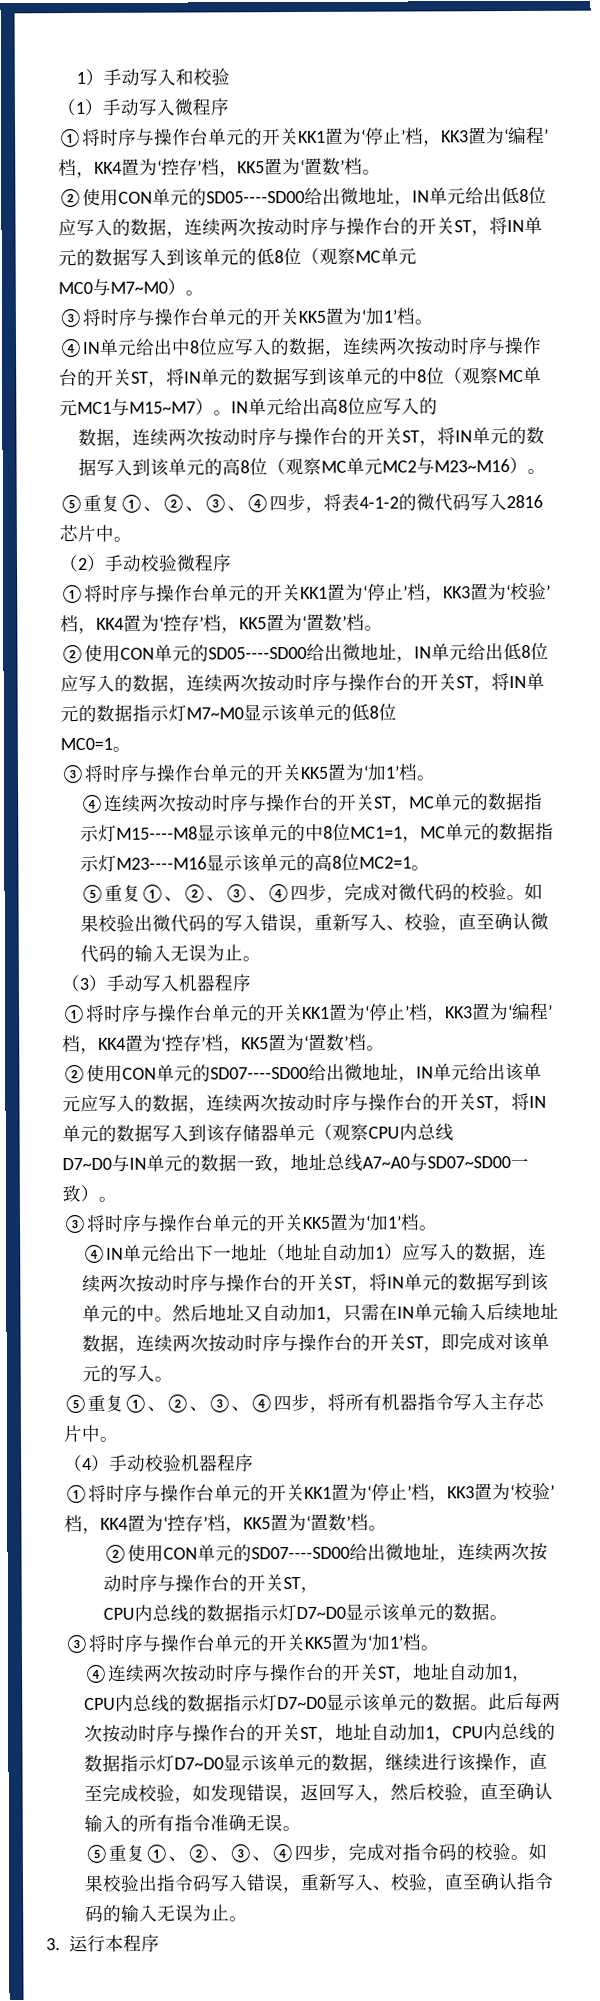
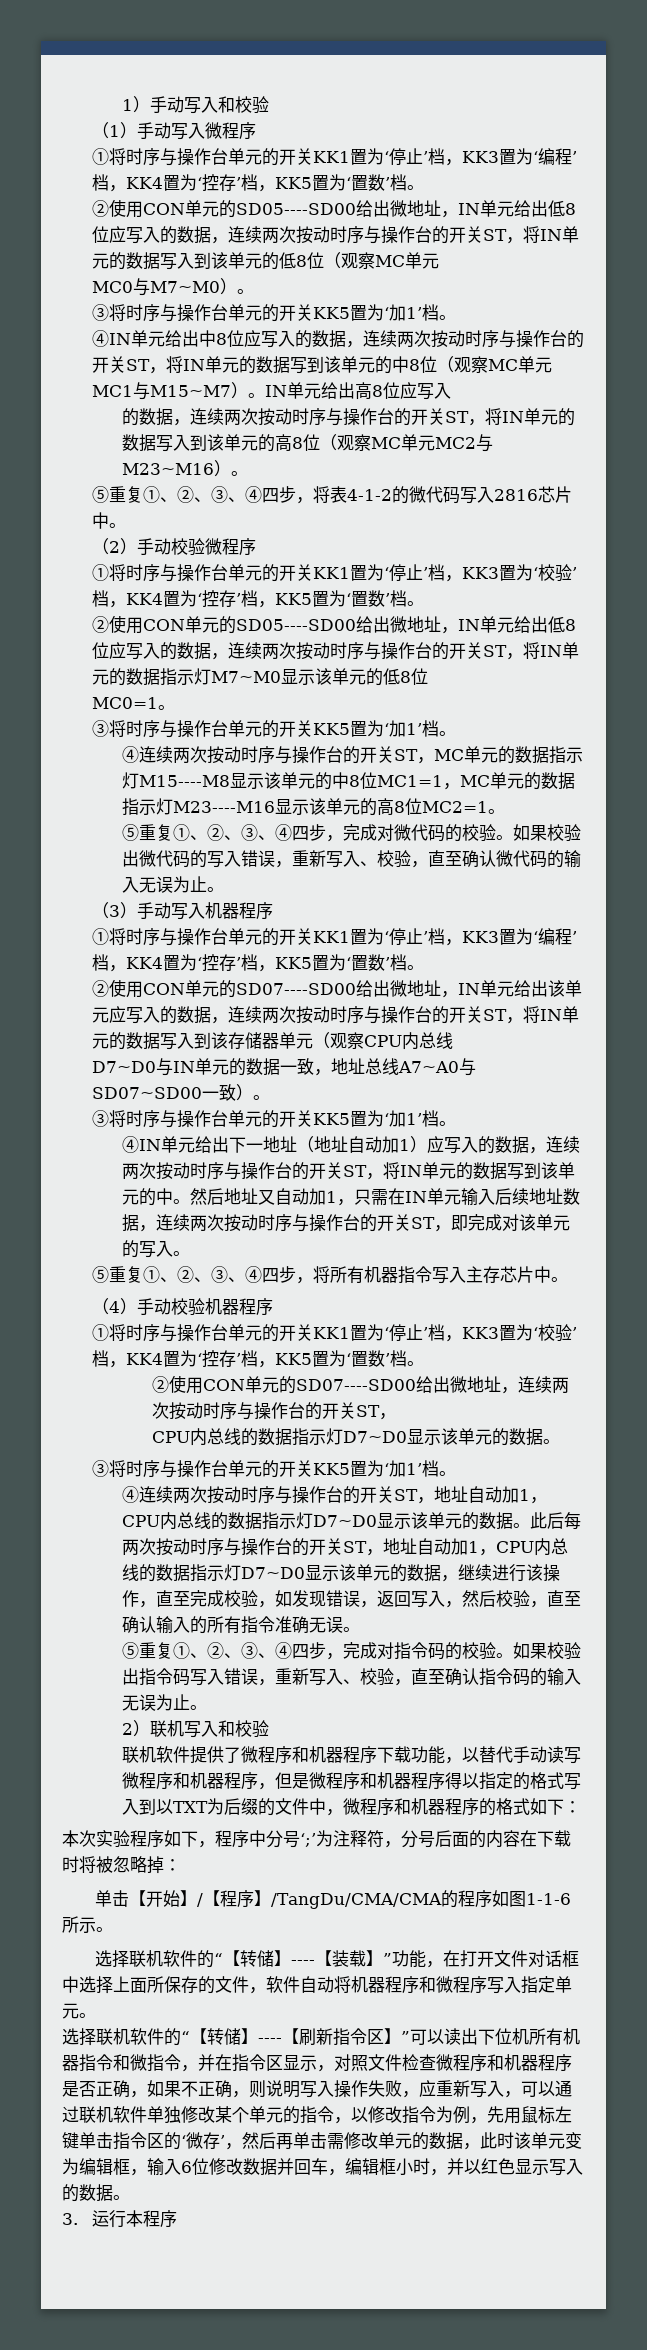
- IN单元给出高8位应写入的
- 数据，连续两次按动时序与操作台的开关ST，将IN单元的数据写入到该单元的高8位（观察MC单元MC2与M23~M16）。
+ IN单元给出高8位应写入
+ 的数据，连续两次按动时序与操作台的开关ST，将IN单元的数据写入到该单元的高8位（观察MC单元MC2与M23~M16）。
+ 2）联机写入和校验
+ 联机软件提供了微程序和机器程序下载功能，以替代手动读写微程序和机器程序，但是微程序和机器程序得以指定的格式写入到以TXT为后缀的文件中，微程序和机器程序的格式如下：
+ 本次实验程序如下，程序中分号‘;’为注释符，分号后面的内容在下载时将被忽略掉：
+ 单击【开始】/【程序】/TangDu/CMA/CMA的程序如图1-1-6所示。
+ 选择联机软件的“【转储】----【装载】”功能，在打开文件对话框中选择上面所保存的文件，软件自动将机器程序和微程序写入指定单元。
+ 选择联机软件的“【转储】----【刷新指令区】”可以读出下位机所有机器指令和微指令，并在指令区显示，对照文件检查微程序和机器程序是否正确，如果不正确，则说明写入操作失败，应重新写入，可以通过联机软件单独修改某个单元的指令，以修改指令为例，先用鼠标左键单击指令区的‘微存’，然后再单击需修改单元的数据，此时该单元变为编辑框，输入6位修改数据并回车，编辑框小时，并以红色显示写入的数据。

